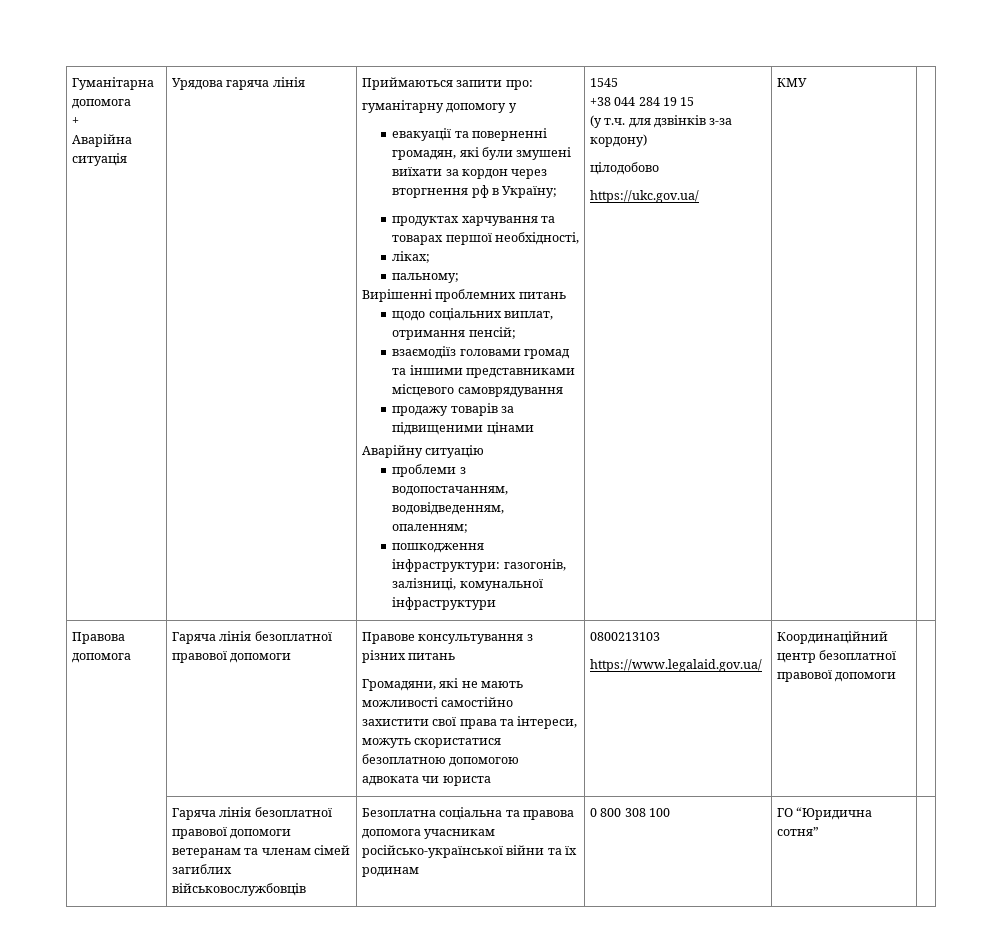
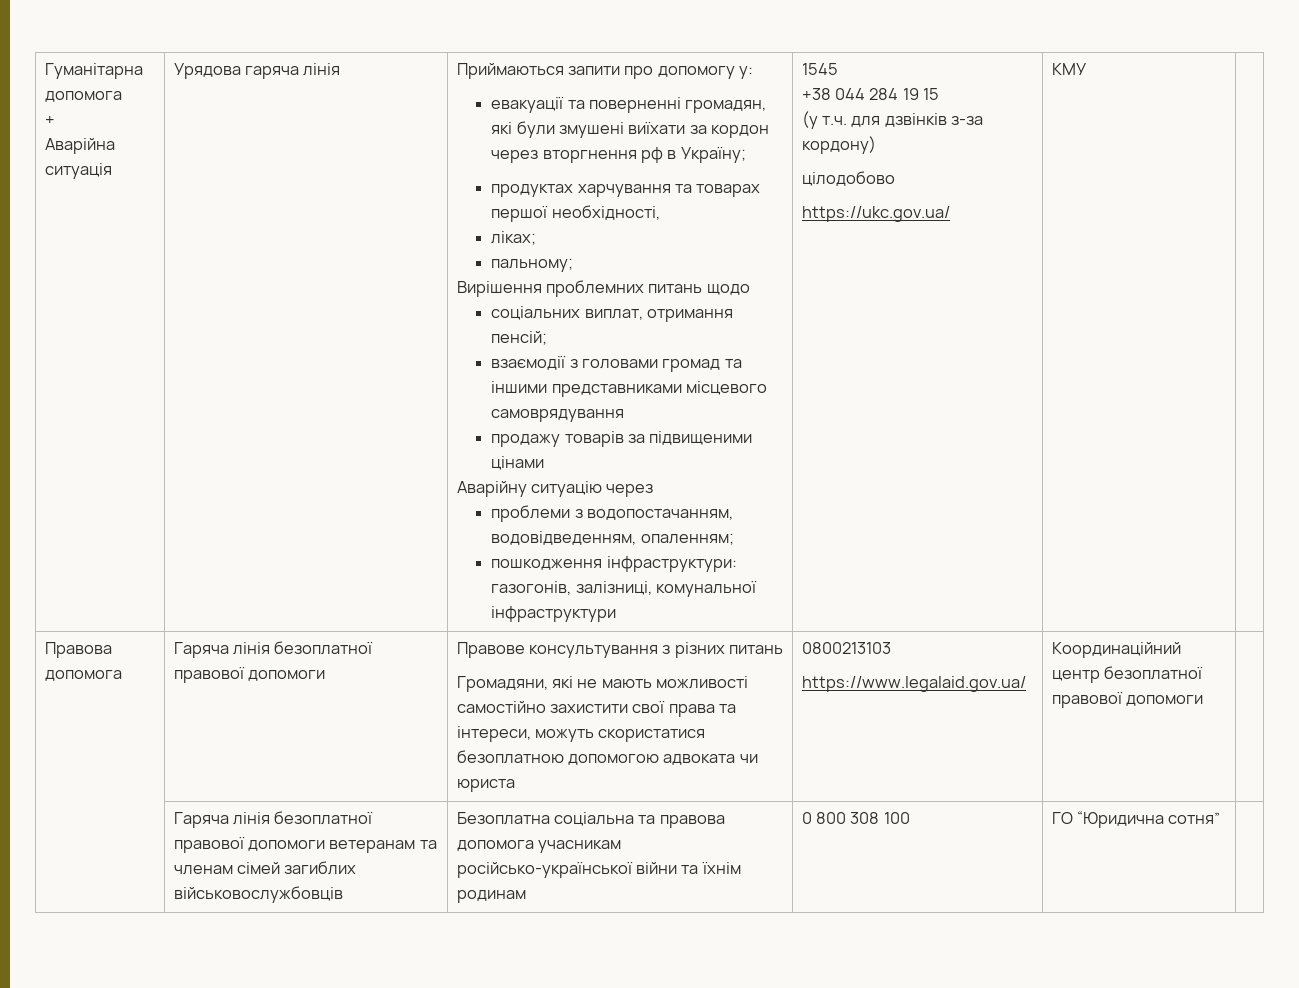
- Приймаються запити про:
- гуманітарну допомогу у
+ Приймаються запити про допомогу у:
- Вирішенні проблемних питань
- щодо соціальних виплат, отримання пенсій;
+ Вирішення проблемних питань щодо
+ соціальних виплат, отримання пенсій;
- взаємодіїз головами громад та іншими представниками місцевого самоврядування
+ взаємодії з головами громад та іншими представниками місцевого самоврядування
- Аварійну ситуацію
+ Аварійну ситуацію через
- | Гаряча лінія безоплатної правової допомоги ветеранам та членам сімей загиблих військовослужбовців | Безоплатна соціальна та правова допомога учасникам російсько-української війни та їх родинам | 0 800 308 100 | ГО “Юридична сотня” |
+ | Гаряча лінія безоплатної правової допомоги ветеранам та членам сімей загиблих військовослужбовців | Безоплатна соціальна та правова допомога учасникам російсько-української війни та їхнім родинам | 0 800 308 100 | ГО “Юридична сотня” |

